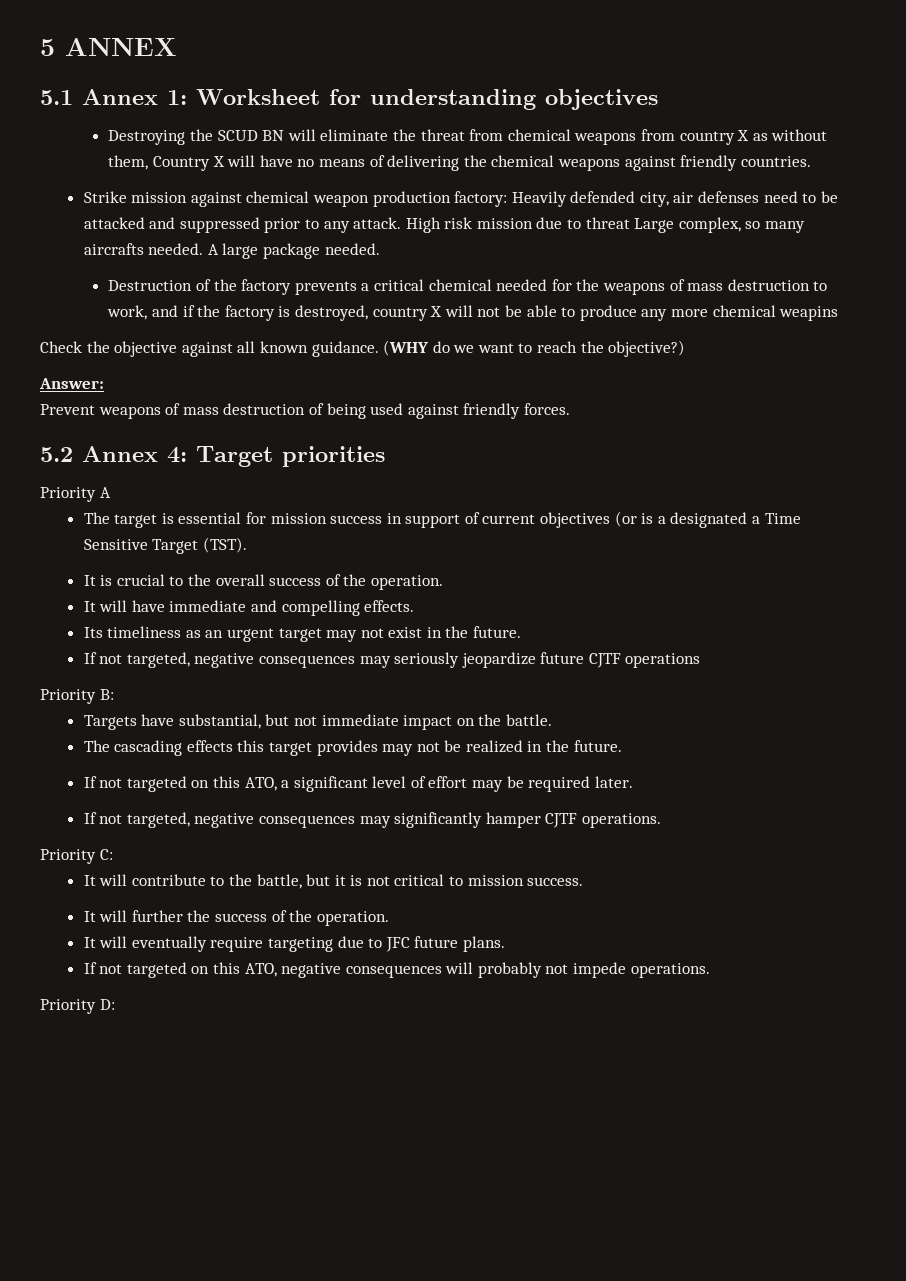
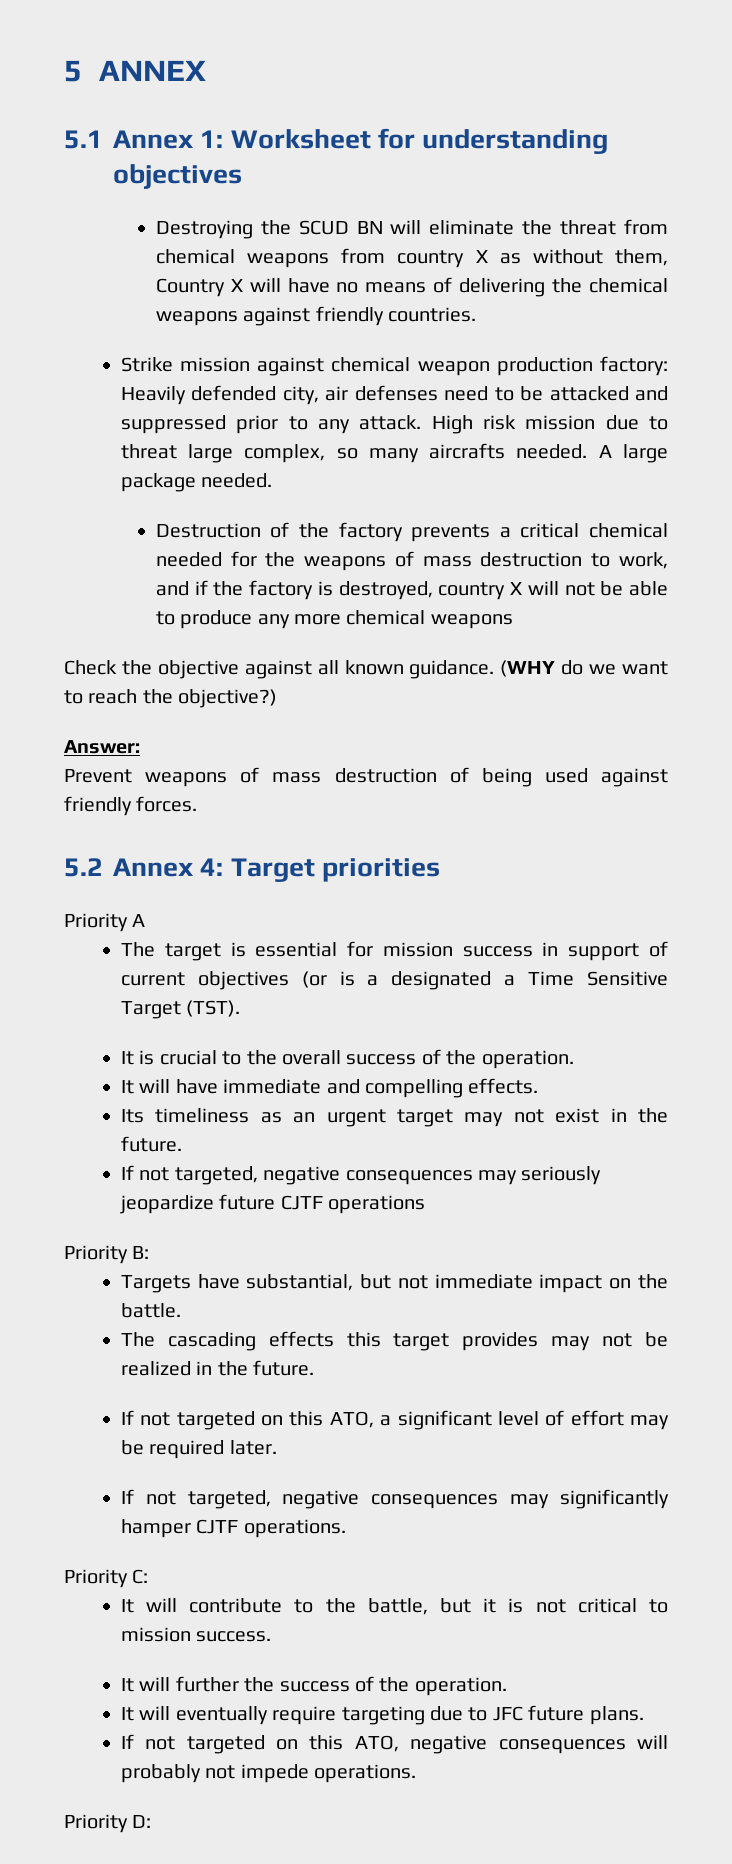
- High risk mission due to threat Large complex, so many aircrafts needed.
+ High risk mission due to threat large complex, so many aircrafts needed.
- Destruction of the factory prevents a critical chemical needed for the weapons of mass destruction to work, and if the factory is destroyed, country X will not be able to produce any more chemical weapins
+ Destruction of the factory prevents a critical chemical needed for the weapons of mass destruction to work, and if the factory is destroyed, country X will not be able to produce any more chemical weapons

